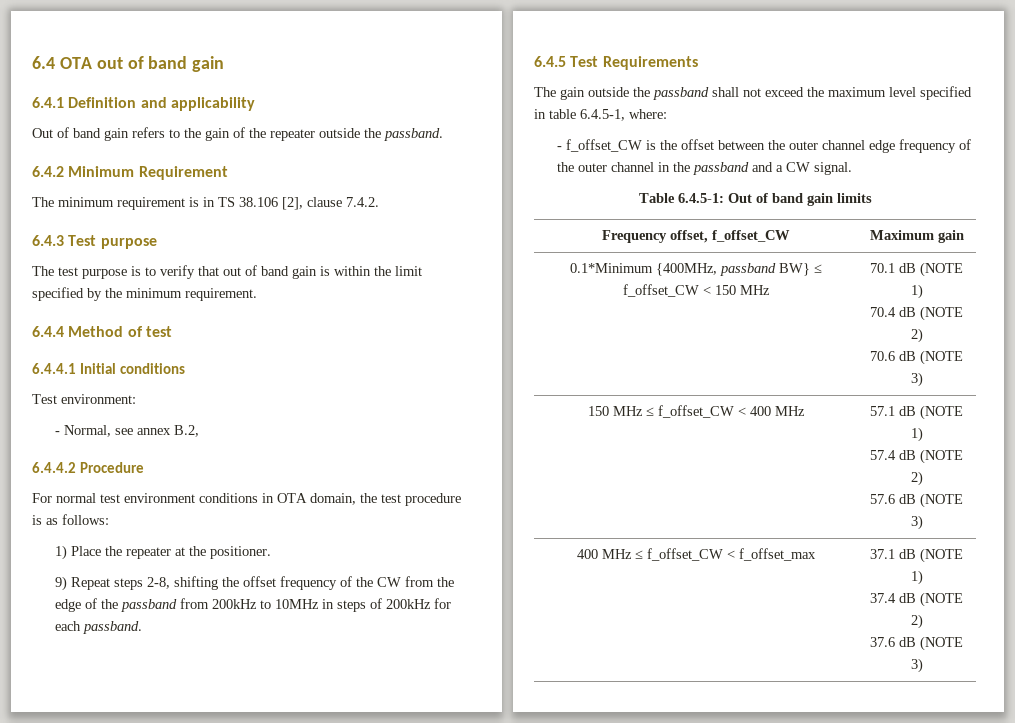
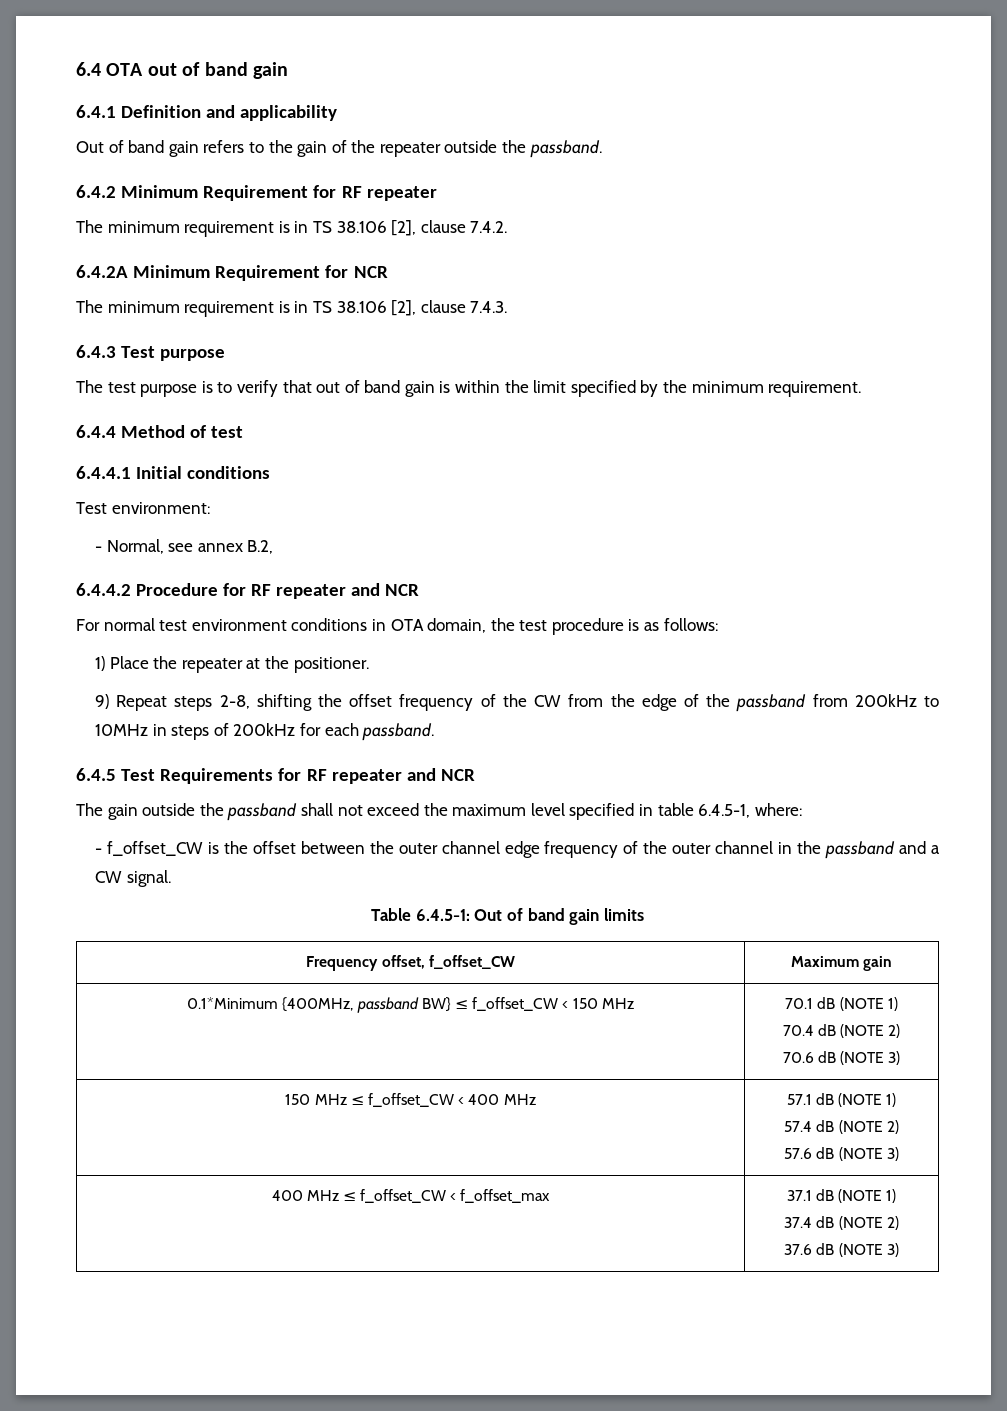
- 6.4.2 Minimum Requirement
+ 6.4.2 Minimum Requirement for RF repeater
+ 6.4.2A Minimum Requirement for NCR
+ The minimum requirement is in TS 38.106 [2], clause 7.4.3.
- 6.4.4.2 Procedure
+ 6.4.4.2 Procedure for RF repeater and NCR
- 6.4.5 Test Requirements
+ 6.4.5 Test Requirements for RF repeater and NCR

